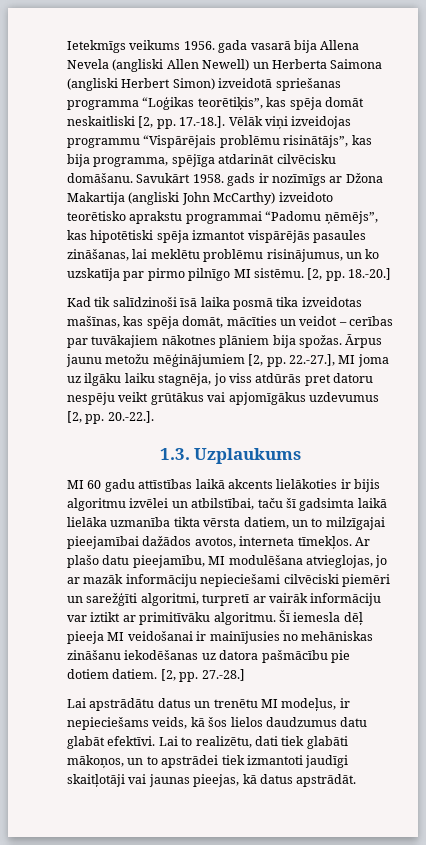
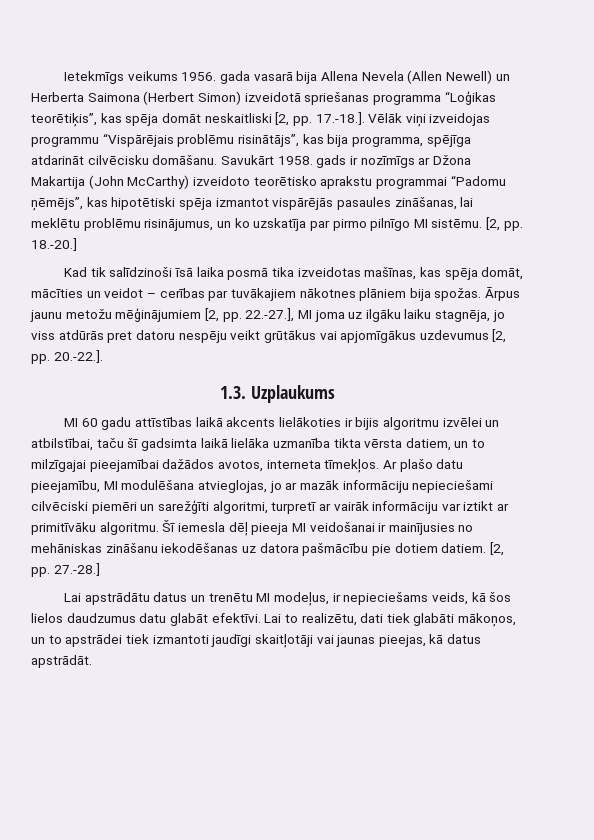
- Ietekmīgs veikums 1956. gada vasarā bija Allena Nevela (angliski Allen Newell) un Herberta Saimona (angliski Herbert Simon) izveidotā spriešanas programma “Loģikas teorētiķis”, kas spēja domāt neskaitliski [2, pp. 17.-18.]. Vēlāk viņi izveidojas programmu “Vispārējais problēmu risinātājs”, kas bija programma, spējīga atdarināt cilvēcisku domāšanu.
+ Ietekmīgs veikums 1956. gada vasarā bija Allena Nevela (Allen Newell) un Herberta Saimona (Herbert Simon) izveidotā spriešanas programma “Loģikas teorētiķis”, kas spēja domāt neskaitliski [2, pp. 17.-18.]. Vēlāk viņi izveidojas programmu “Vispārējais problēmu risinātājs”, kas bija programma, spējīga atdarināt cilvēcisku domāšanu.
- Savukārt 1958. gads ir nozīmīgs ar Džona Makartija (angliski John McCarthy) izveidoto teorētisko aprakstu programmai “Padomu ņēmējs”, kas hipotētiski spēja izmantot vispārējās pasaules zināšanas, lai meklētu problēmu risinājumus, un ko uzskatīja par pirmo pilnīgo MI sistēmu.
+ Savukārt 1958. gads ir nozīmīgs ar Džona Makartija (John McCarthy) izveidoto teorētisko aprakstu programmai “Padomu ņēmējs”, kas hipotētiski spēja izmantot vispārējās pasaules zināšanas, lai meklētu problēmu risinājumus, un ko uzskatīja par pirmo pilnīgo MI sistēmu.

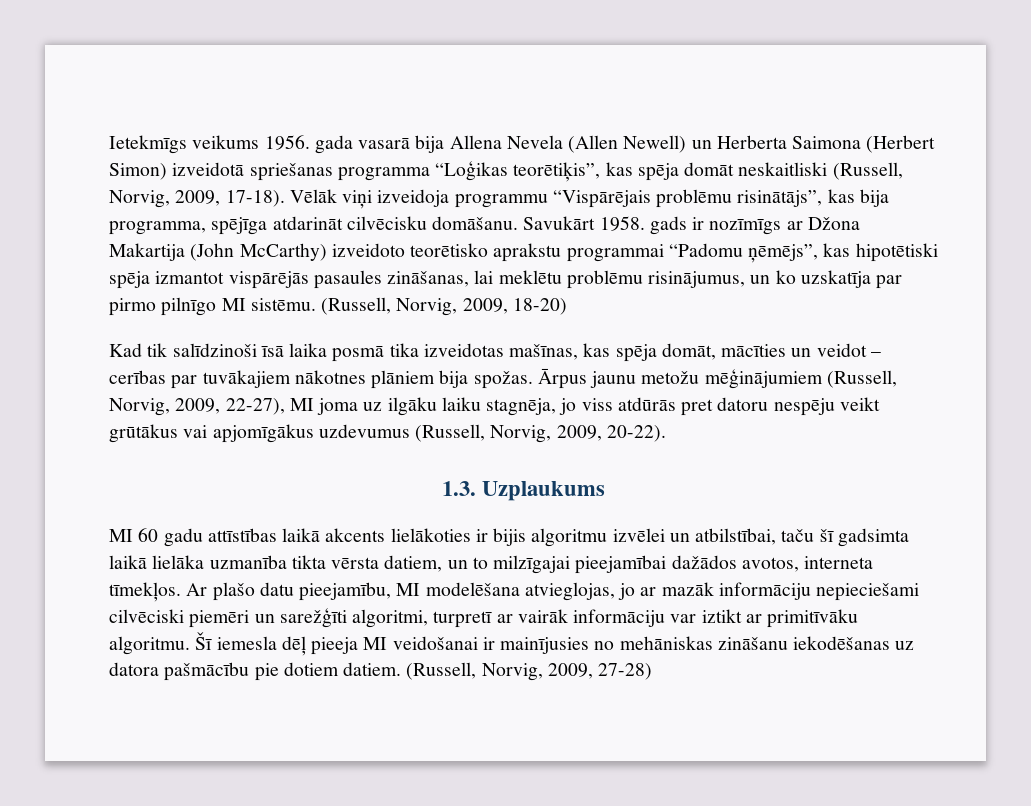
- Ietekmīgs veikums 1956. gada vasarā bija Allena Nevela (Allen Newell) un Herberta Saimona (Herbert Simon) izveidotā spriešanas programma “Loģikas teorētiķis”, kas spēja domāt neskaitliski [2, pp. 17.-18.]. Vēlāk viņi izveidojas programmu “Vispārējais problēmu risinātājs”, kas bija programma, spējīga atdarināt cilvēcisku domāšanu.
+ Ietekmīgs veikums 1956. gada vasarā bija Allena Nevela (Allen Newell) un Herberta Saimona (Herbert Simon) izveidotā spriešanas programma “Loģikas teorētiķis”, kas spēja domāt neskaitliski (Russell, Norvig, 2009, 17-18). Vēlāk viņi izveidoja programmu “Vispārējais problēmu risinātājs”, kas bija programma, spējīga atdarināt cilvēcisku domāšanu.
- [2, pp. 18.-20.]
+ (Russell, Norvig, 2009, 18-20)
- Ārpus jaunu metožu mēģinājumiem [2, pp. 22.-27.], MI joma uz ilgāku laiku stagnēja, jo viss atdūrās pret datoru nespēju veikt grūtākus vai apjomīgākus uzdevumus [2, pp. 20.-22.].
+ Ārpus jaunu metožu mēģinājumiem (Russell, Norvig, 2009, 22-27), MI joma uz ilgāku laiku stagnēja, jo viss atdūrās pret datoru nespēju veikt grūtākus vai apjomīgākus uzdevumus (Russell, Norvig, 2009, 20-22).
- Ar plašo datu pieejamību, MI modulēšana atvieglojas, jo ar mazāk informāciju nepieciešami cilvēciski piemēri un sarežģīti algoritmi, turpretī ar vairāk informāciju var iztikt ar primitīvāku algoritmu.
+ Ar plašo datu pieejamību, MI modelēšana atvieglojas, jo ar mazāk informāciju nepieciešami cilvēciski piemēri un sarežģīti algoritmi, turpretī ar vairāk informāciju var iztikt ar primitīvāku algoritmu.
- [2, pp. 27.-28.]
- Lai apstrādātu datus un trenētu MI modeļus, ir nepieciešams veids, kā šos lielos daudzumus datu glabāt efektīvi. Lai to realizētu, dati tiek glabāti mākoņos, un to apstrādei tiek izmantoti jaudīgi skaitļotāji vai jaunas pieejas, kā datus apstrādāt.
+ (Russell, Norvig, 2009, 27-28)

